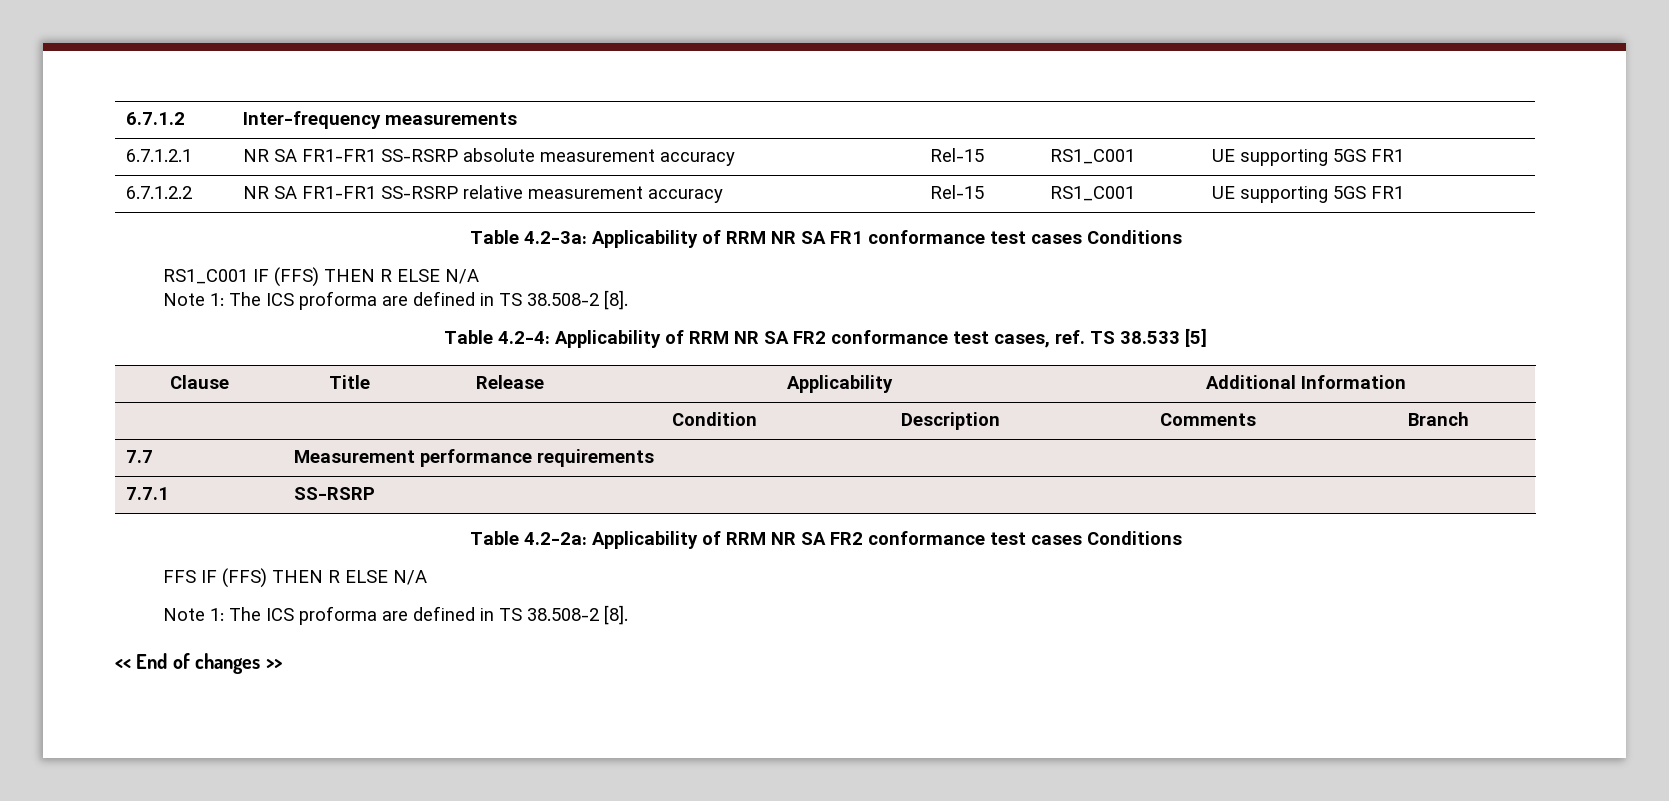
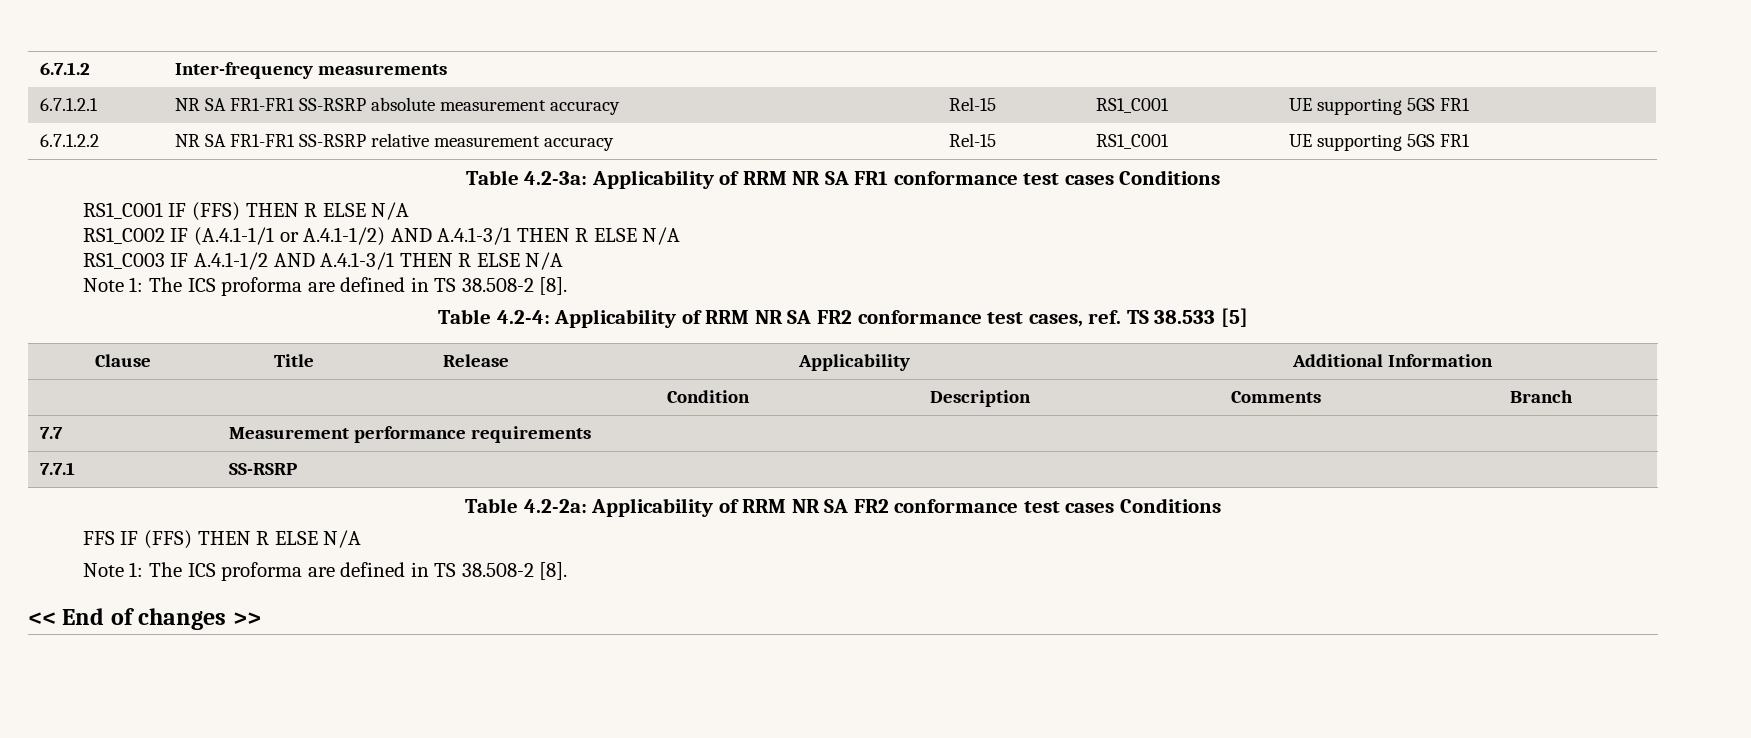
+ RS1_C002 IF (A.4.1-1/1 or A.4.1-1/2) AND A.4.1-3/1 THEN R ELSE N/A
+ RS1_C003 IF A.4.1-1/2 AND A.4.1-3/1 THEN R ELSE N/A

